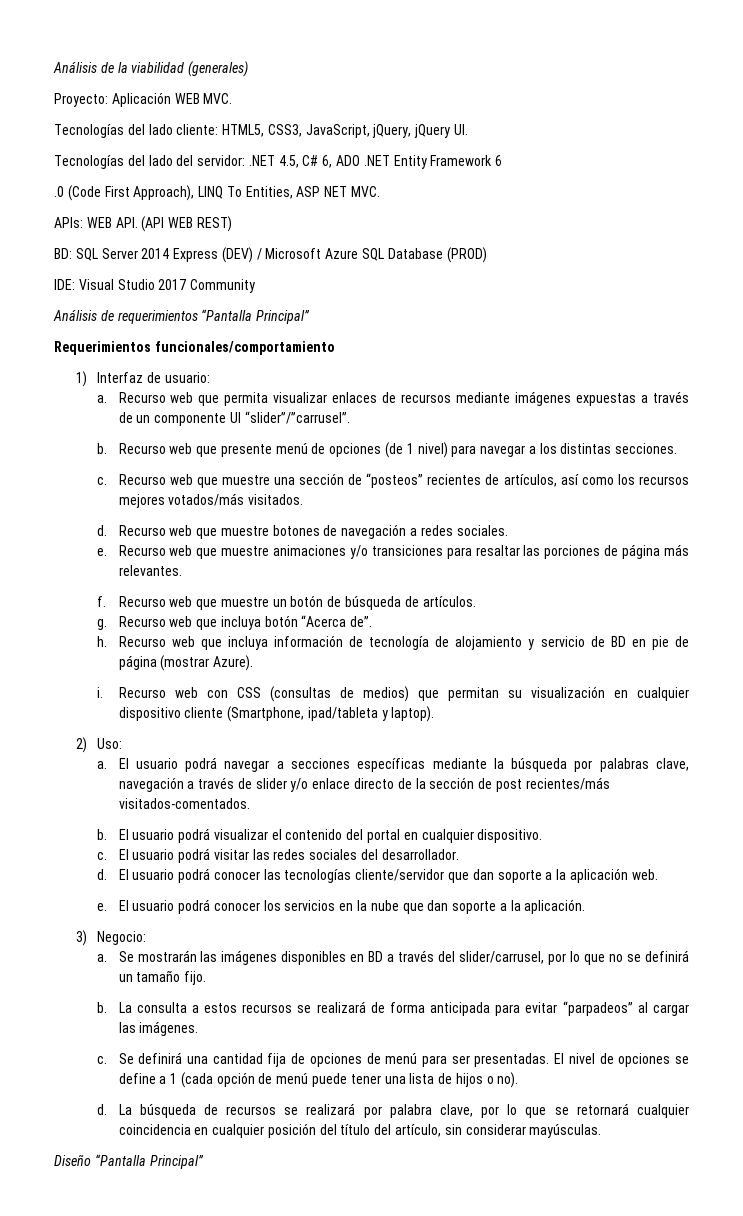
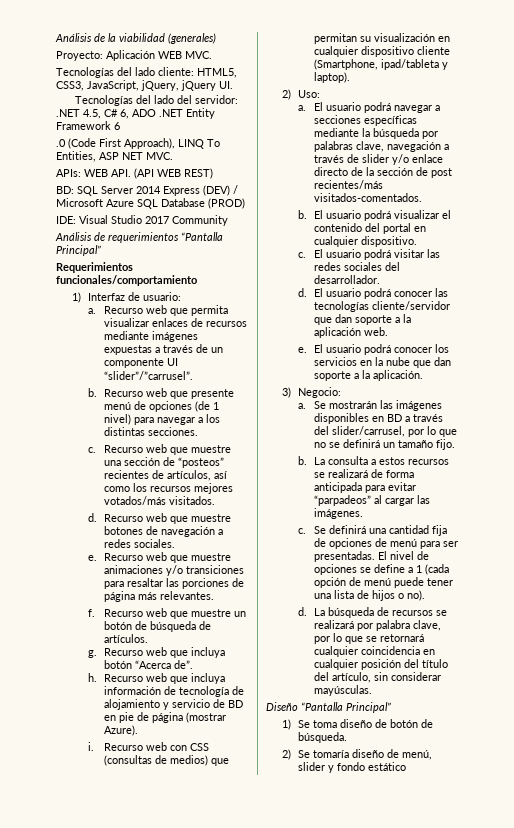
+ 1) Se toma diseño de botón de búsqueda.
+ 2) Se tomaría diseño de menú, slider y fondo estático

